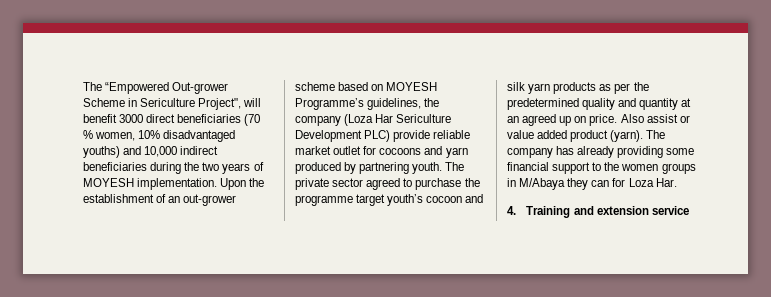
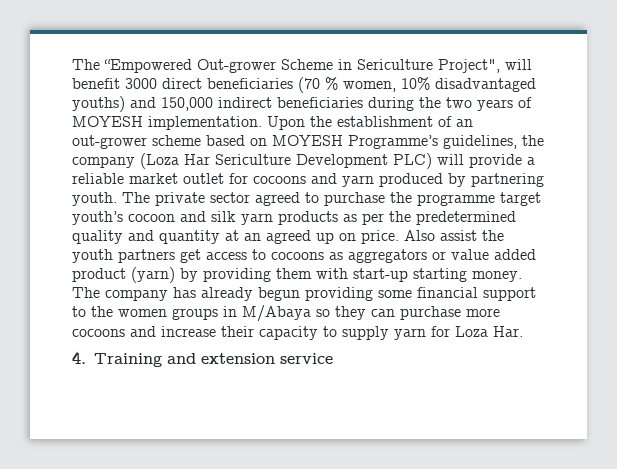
- The “Empowered Out-grower Scheme in Sericulture Project", will benefit 3000 direct beneficiaries (70 % women, 10% disadvantaged youths) and 10,000 indirect beneficiaries during the two years of MOYESH implementation.
+ The “Empowered Out-grower Scheme in Sericulture Project", will benefit 3000 direct beneficiaries (70 % women, 10% disadvantaged youths) and 150,000 indirect beneficiaries during the two years of MOYESH implementation.
- Upon the establishment of an out-grower scheme based on MOYESH Programme’s guidelines, the company (Loza Har Sericulture Development PLC) provide reliable market outlet for cocoons and yarn produced by partnering youth.
+ Upon the establishment of an out-grower scheme based on MOYESH Programme’s guidelines, the company (Loza Har Sericulture Development PLC) will provide a reliable market outlet for cocoons and yarn produced by partnering youth.
- Also assist or value added product (yarn).
+ Also assist the youth partners get access to cocoons as aggregators or value added product (yarn) by providing them with start-up starting money.
- The company has already providing some financial support to the women groups in M/Abaya they can for Loza Har.
+ The company has already begun providing some financial support to the women groups in M/Abaya so they can purchase more cocoons and increase their capacity to supply yarn for Loza Har.

